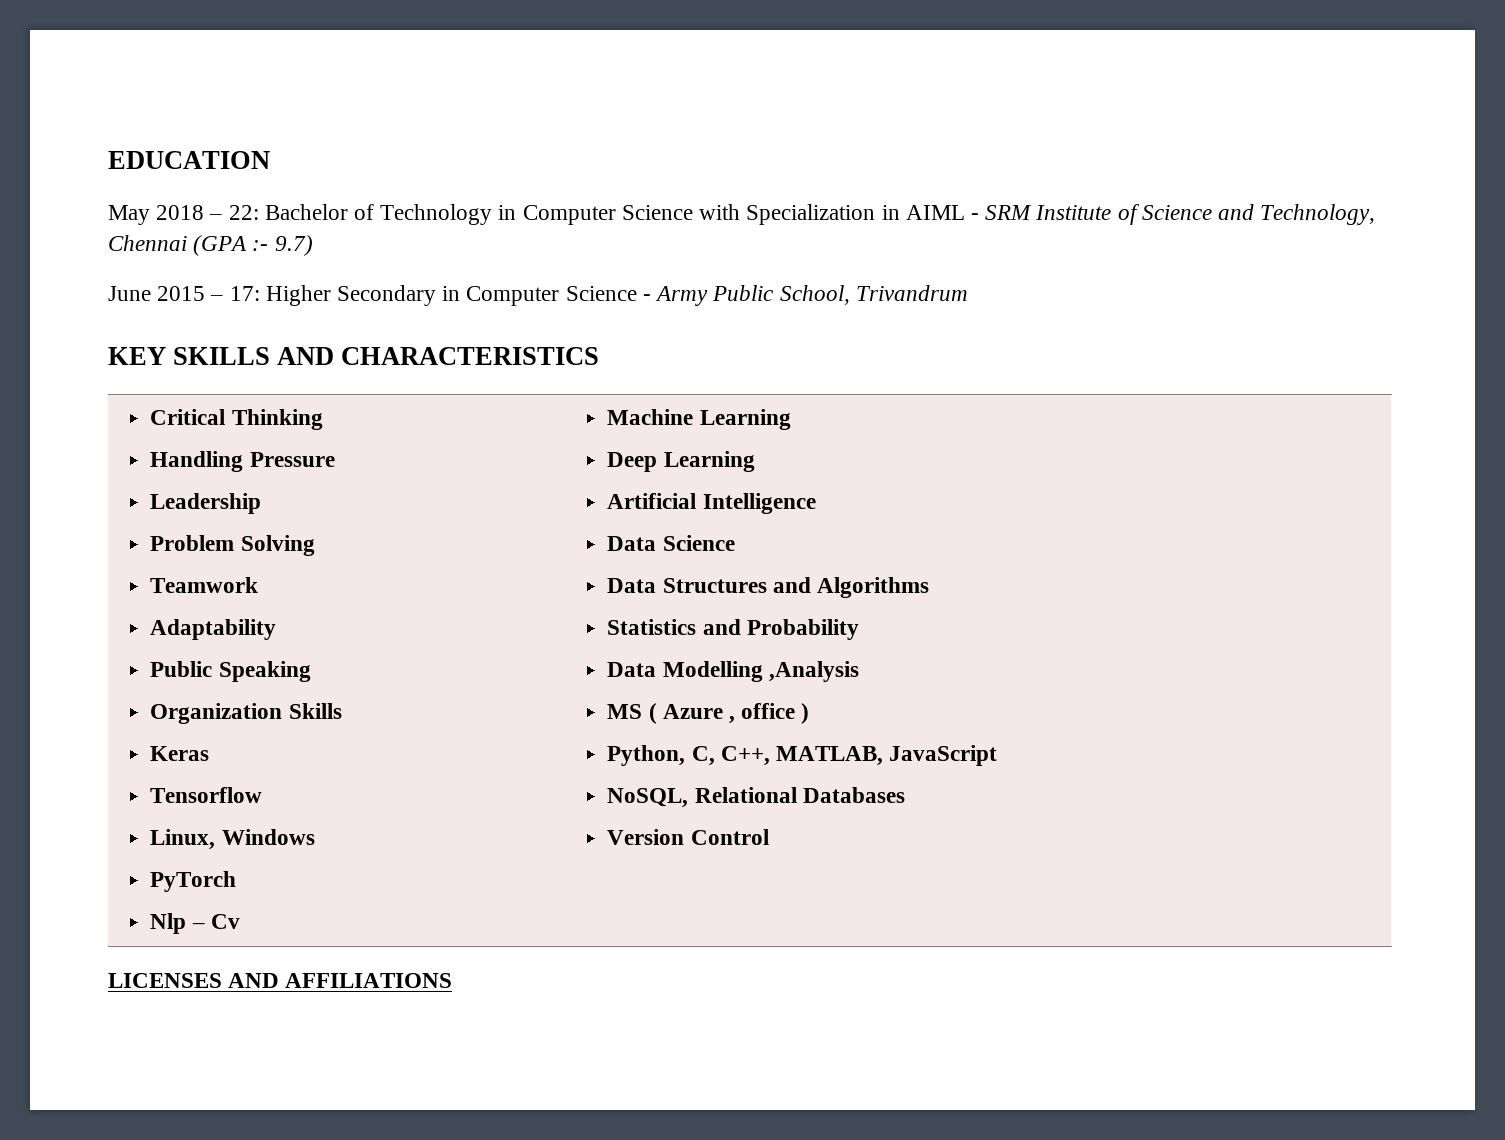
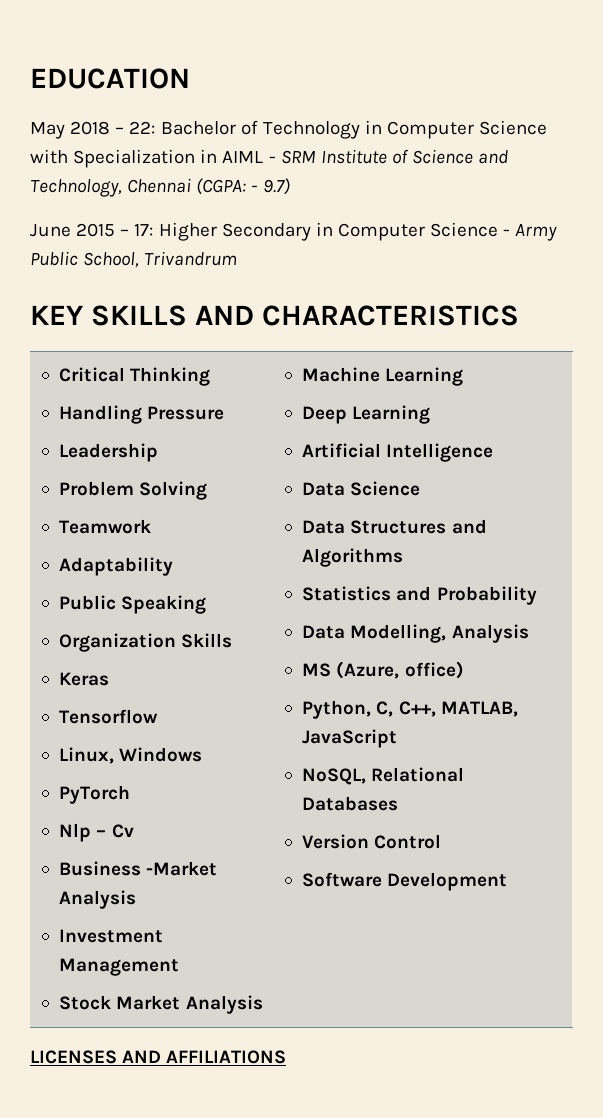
- May 2018 – 22: Bachelor of Technology in Computer Science with Specialization in AIML - SRM Institute of Science and Technology, Chennai (GPA :- 9.7)
+ May 2018 – 22: Bachelor of Technology in Computer Science with Specialization in AIML - SRM Institute of Science and Technology, Chennai (CGPA: - 9.7)
+ Business -Market Analysis
+ Investment Management
+ Stock Market Analysis
- Data Modelling ,Analysis
+ Data Modelling, Analysis
- MS ( Azure , office )
+ MS (Azure, office)
+ Software Development

